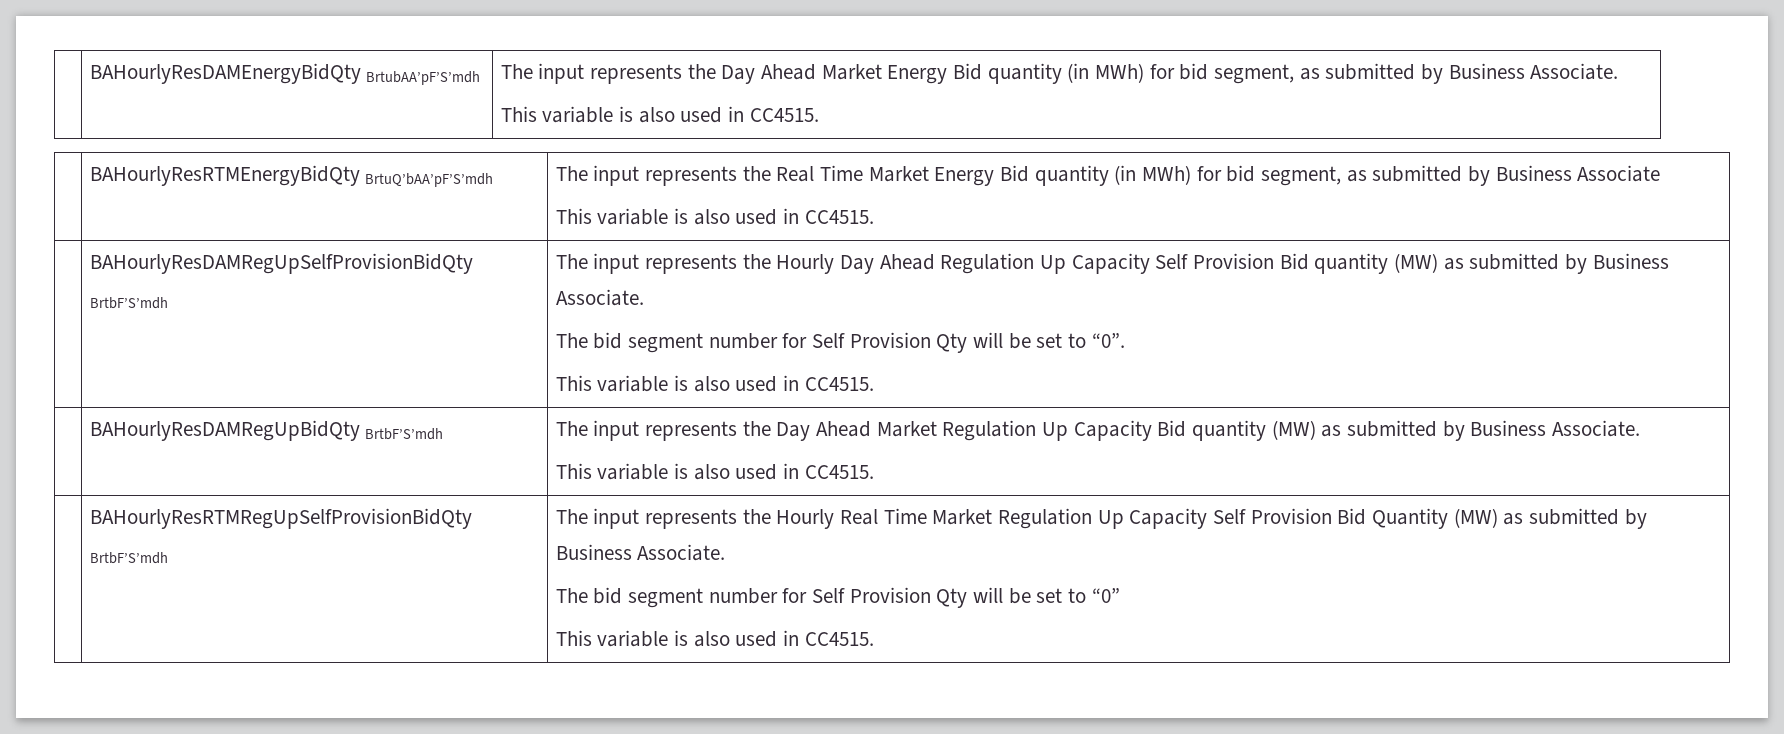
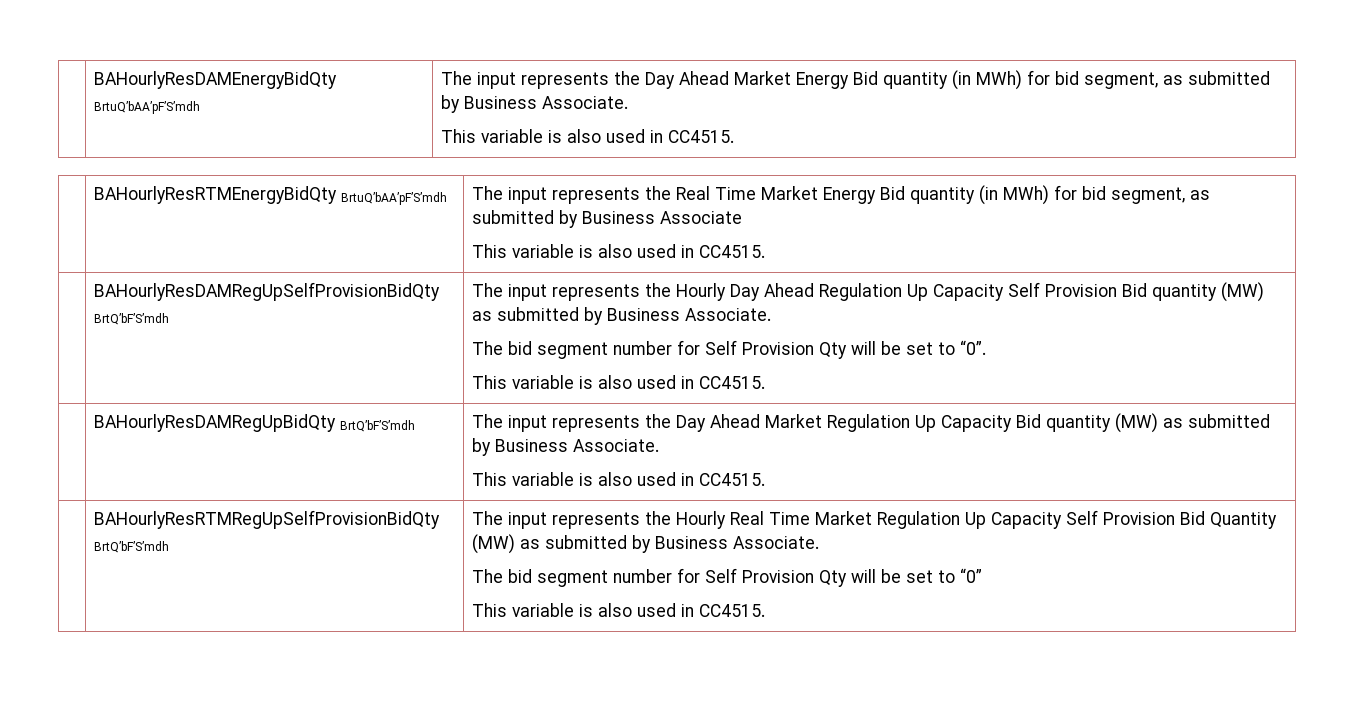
- | BAHourlyResDAMEnergyBidQty BrtubAA’pF’S’mdh | The input represents the Day Ahead Market Energy Bid quantity (in MWh) for bid segment, as submitted by Business Associate.
+ | BAHourlyResDAMEnergyBidQty BrtuQ’bAA’pF’S’mdh | The input represents the Day Ahead Market Energy Bid quantity (in MWh) for bid segment, as submitted by Business Associate.
- BAHourlyResDAMRegUpSelfProvisionBidQty BrtbF’S’mdh
+ BAHourlyResDAMRegUpSelfProvisionBidQty BrtQ’bF’S’mdh
- | BAHourlyResDAMRegUpBidQty BrtbF’S’mdh | The input represents the Day Ahead Market Regulation Up Capacity Bid quantity (MW) as submitted by Business Associate.
+ | BAHourlyResDAMRegUpBidQty BrtQ’bF’S’mdh | The input represents the Day Ahead Market Regulation Up Capacity Bid quantity (MW) as submitted by Business Associate.
- BAHourlyResRTMRegUpSelfProvisionBidQty BrtbF’S’mdh
+ BAHourlyResRTMRegUpSelfProvisionBidQty BrtQ’bF’S’mdh

